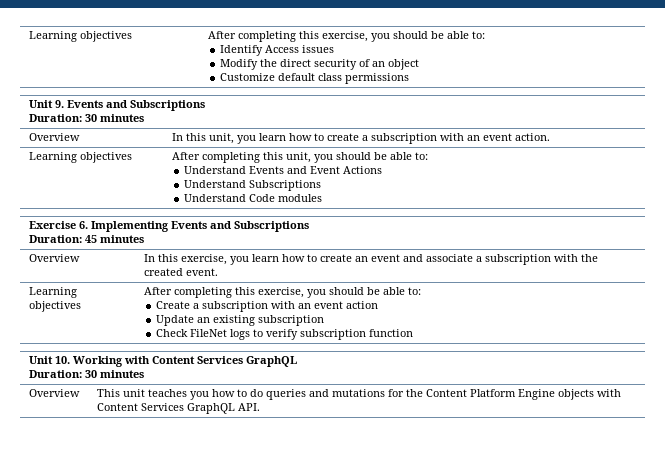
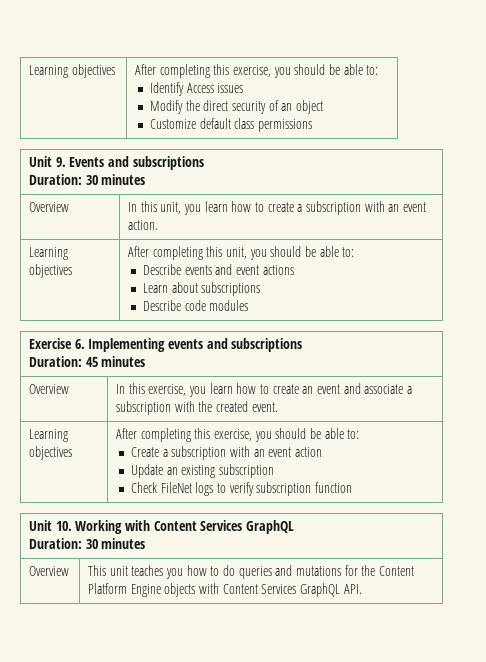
- Unit 9. Events and Subscriptions
+ Unit 9. Events and subscriptions
  Learning objectives | After completing this unit, you should be able to:
- Understand Events and Event Actions
- Understand Subscriptions
- Understand Code modules
+ Describe events and event actions
+ Learn about subscriptions
+ Describe code modules
- Exercise 6. Implementing Events and Subscriptions
+ Exercise 6. Implementing events and subscriptions

